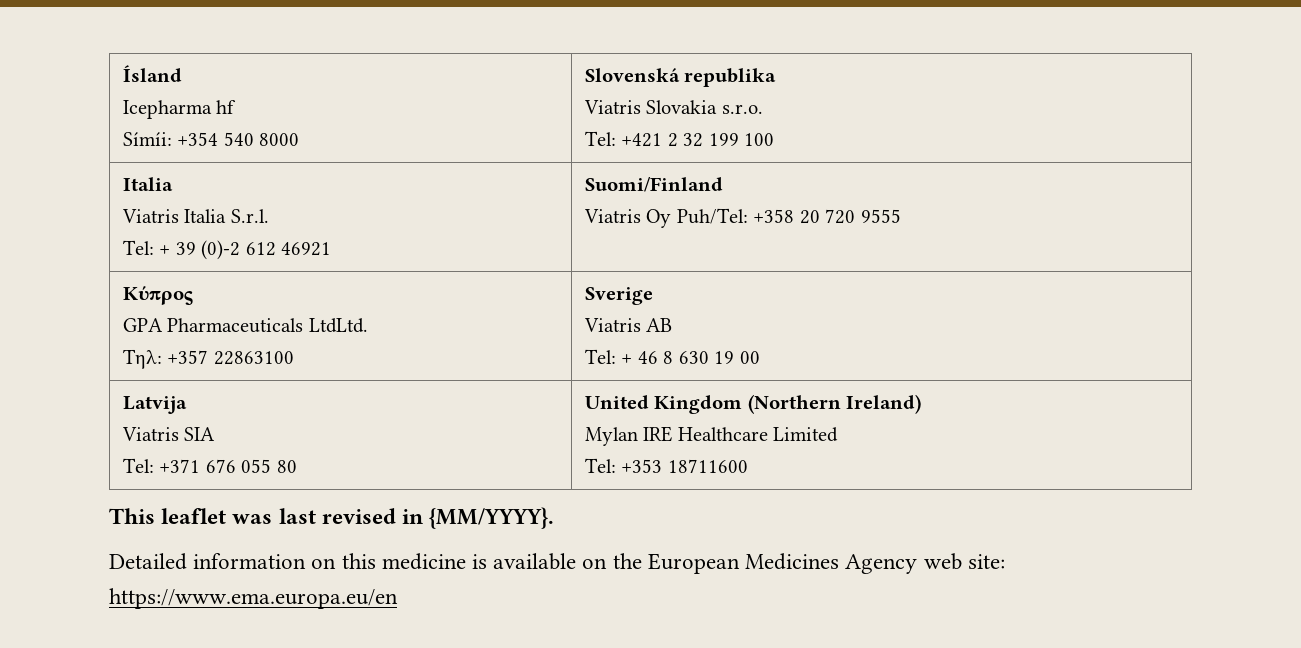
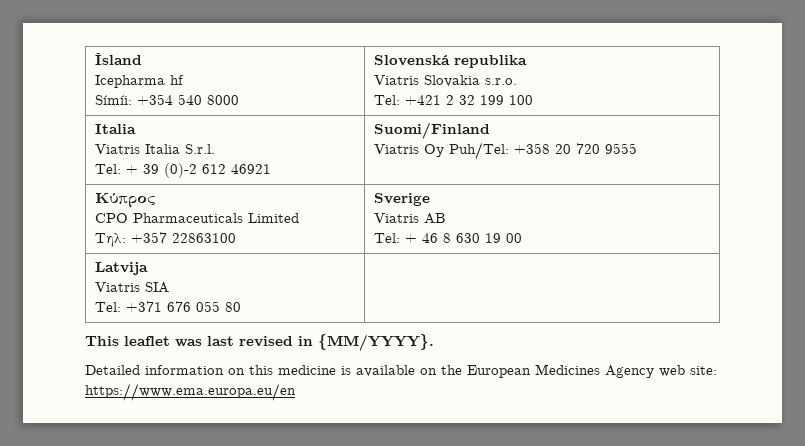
  Κύπρος
- GPA Pharmaceuticals LtdLtd.
+ CPO Pharmaceuticals Limited
  Latvija
  Viatris SIA
- Tel: +371 676 055 80 | United Kingdom (Northern Ireland)
- Mylan IRE Healthcare Limited
- Tel: +353 18711600
+ Tel: +371 676 055 80 |

